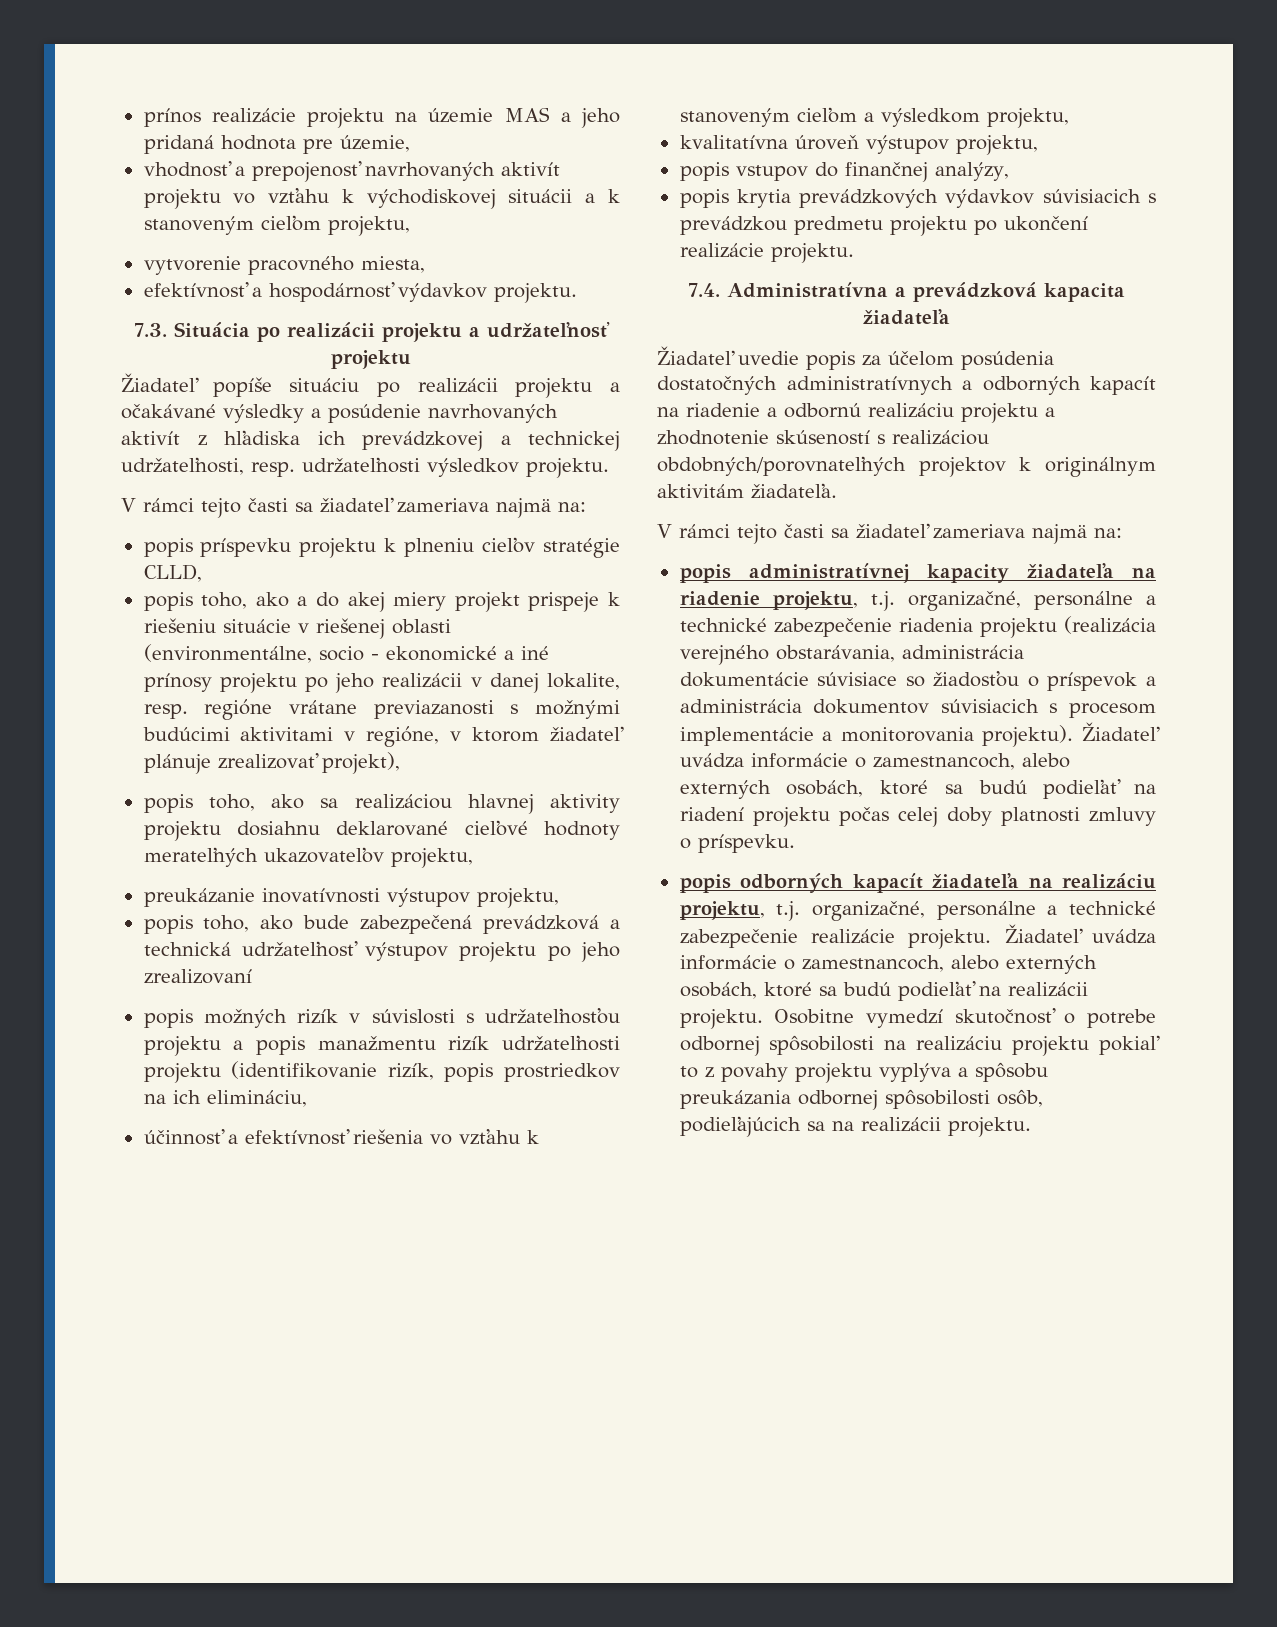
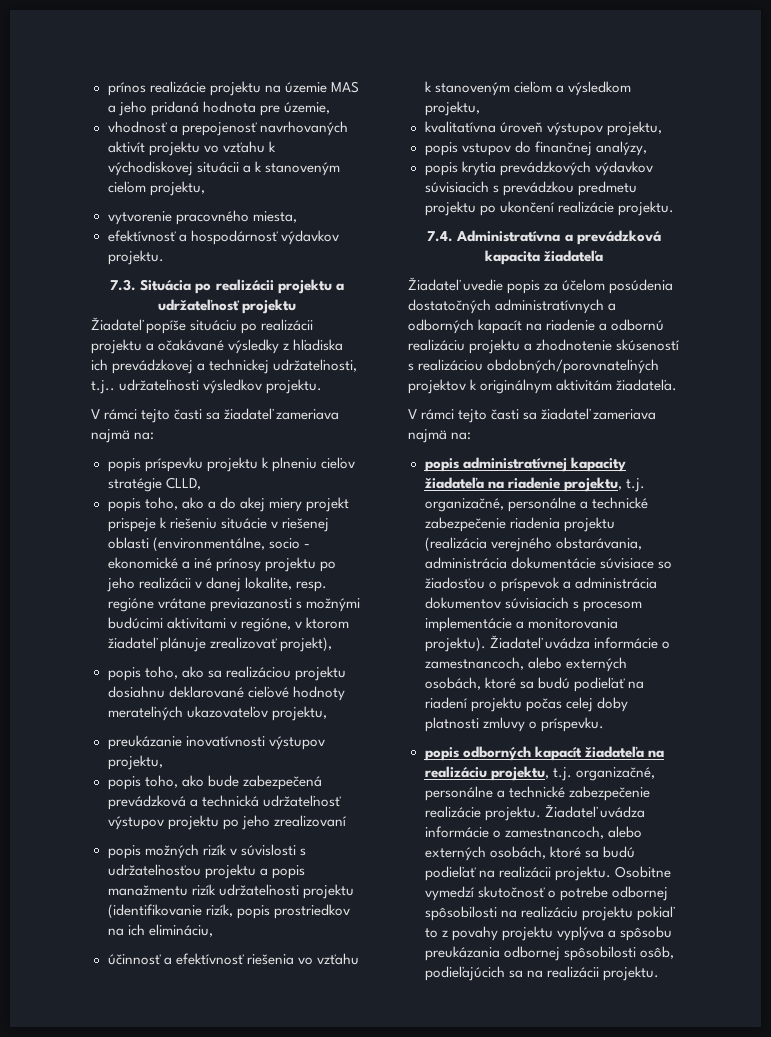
- Žiadateľ popíše situáciu po realizácii projektu a očakávané výsledky a posúdenie navrhovaných aktivít z hľadiska ich prevádzkovej a technickej udržateľnosti, resp. udržateľnosti výsledkov projektu.
+ Žiadateľ popíše situáciu po realizácii projektu a očakávané výsledky z hľadiska ich prevádzkovej a technickej udržateľnosti, t.j.. udržateľnosti výsledkov projektu.
- popis toho, ako sa realizáciou hlavnej aktivity projektu dosiahnu deklarované cieľové hodnoty merateľných ukazovateľov projektu,
+ popis toho, ako sa realizáciou projektu dosiahnu deklarované cieľové hodnoty merateľných ukazovateľov projektu,

